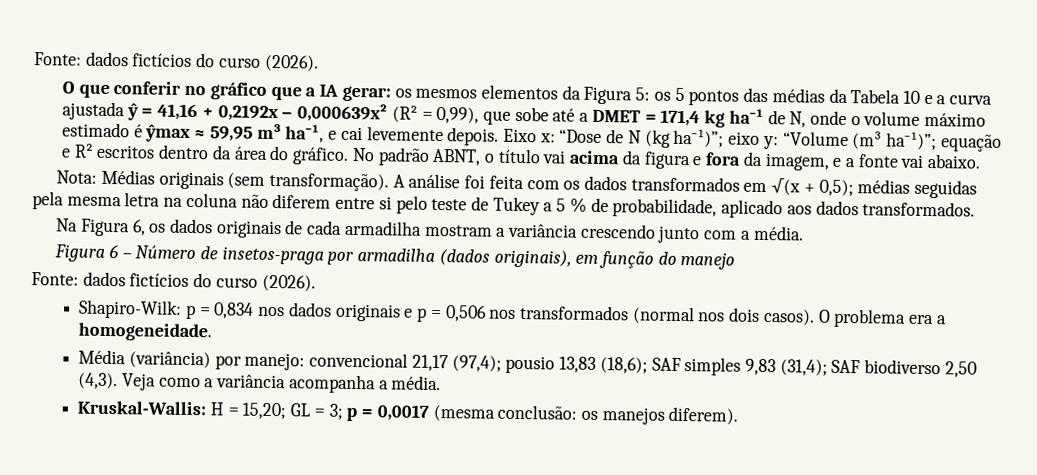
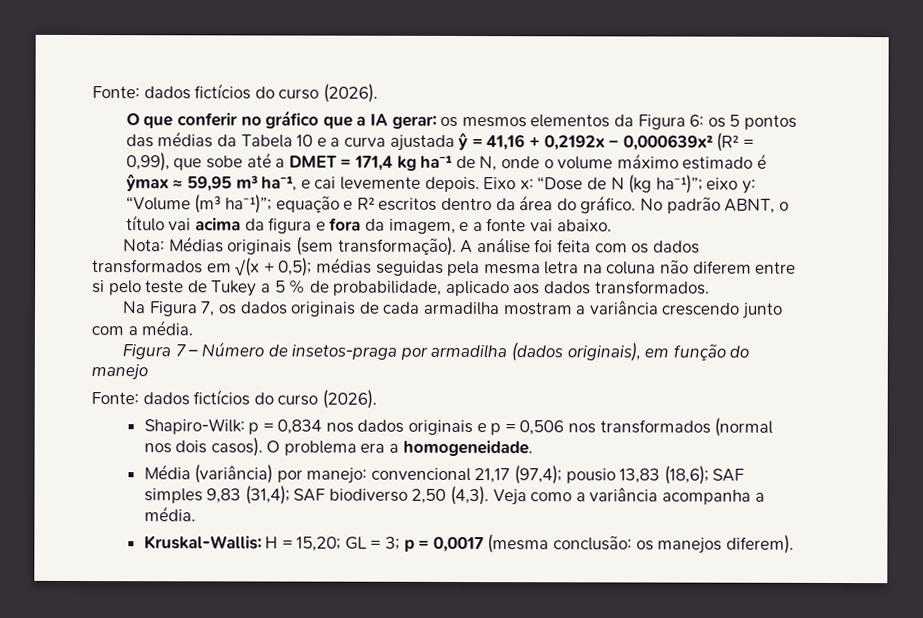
- os mesmos elementos da Figura 5:
+ os mesmos elementos da Figura 6:
- Na Figura 6, os dados originais de cada armadilha mostram a variância crescendo junto com a média.
+ Na Figura 7, os dados originais de cada armadilha mostram a variância crescendo junto com a média.
- Figura 6 – Número de insetos-praga por armadilha (dados originais), em função do manejo
+ Figura 7 – Número de insetos-praga por armadilha (dados originais), em função do manejo

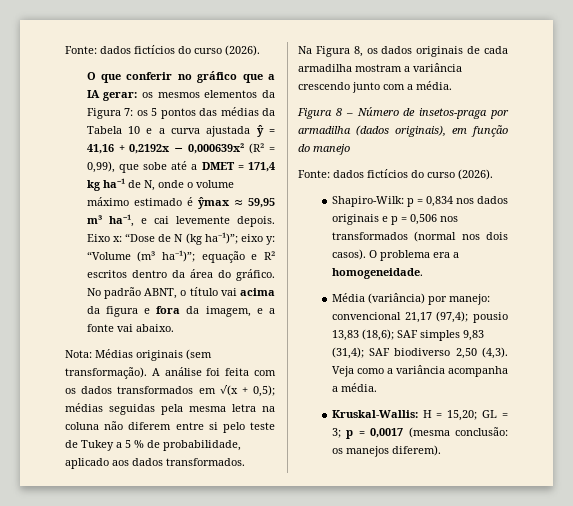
- os mesmos elementos da Figura 6:
+ os mesmos elementos da Figura 7:
- Na Figura 7, os dados originais de cada armadilha mostram a variância crescendo junto com a média.
+ Na Figura 8, os dados originais de cada armadilha mostram a variância crescendo junto com a média.
- Figura 7 – Número de insetos-praga por armadilha (dados originais), em função do manejo
+ Figura 8 – Número de insetos-praga por armadilha (dados originais), em função do manejo

